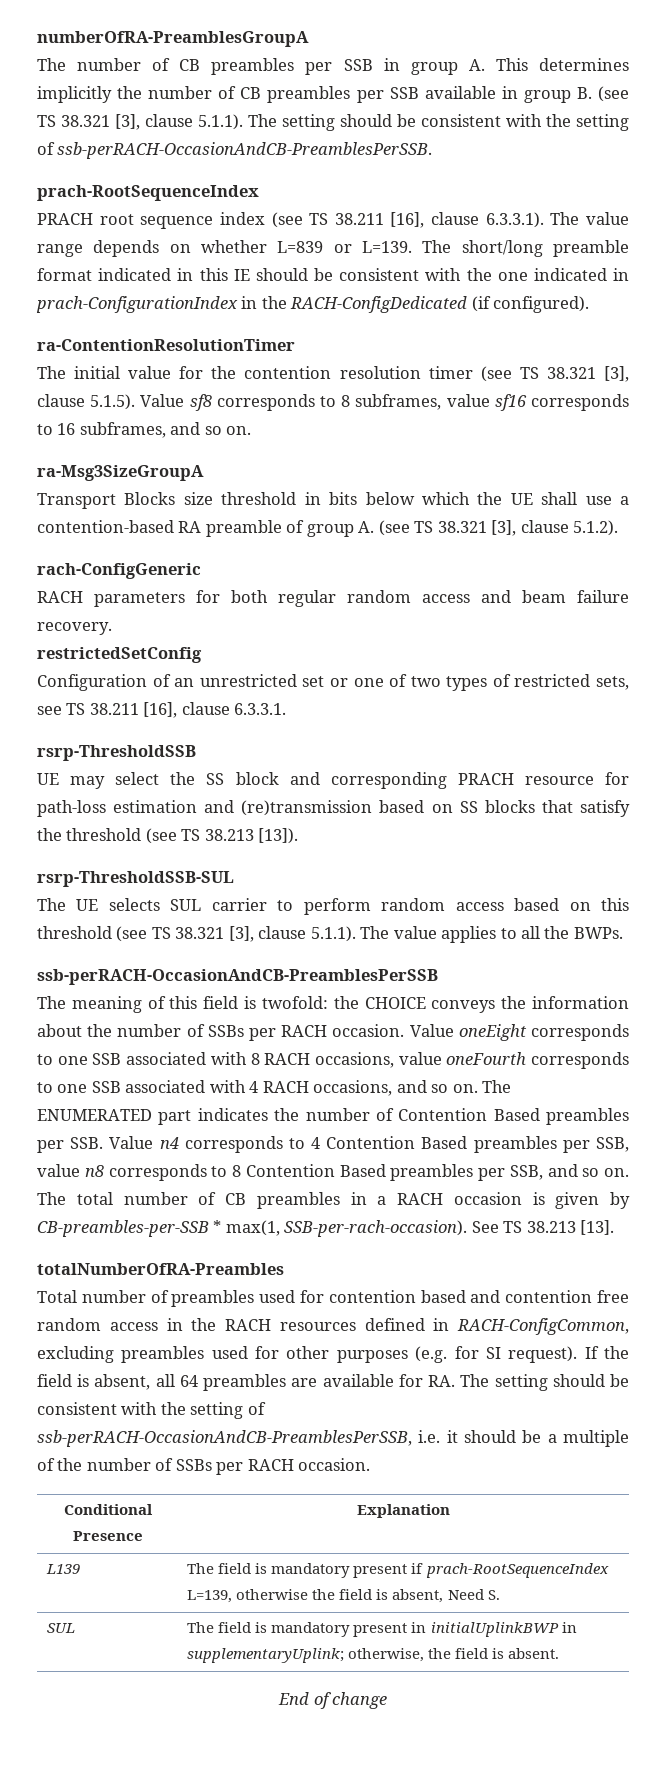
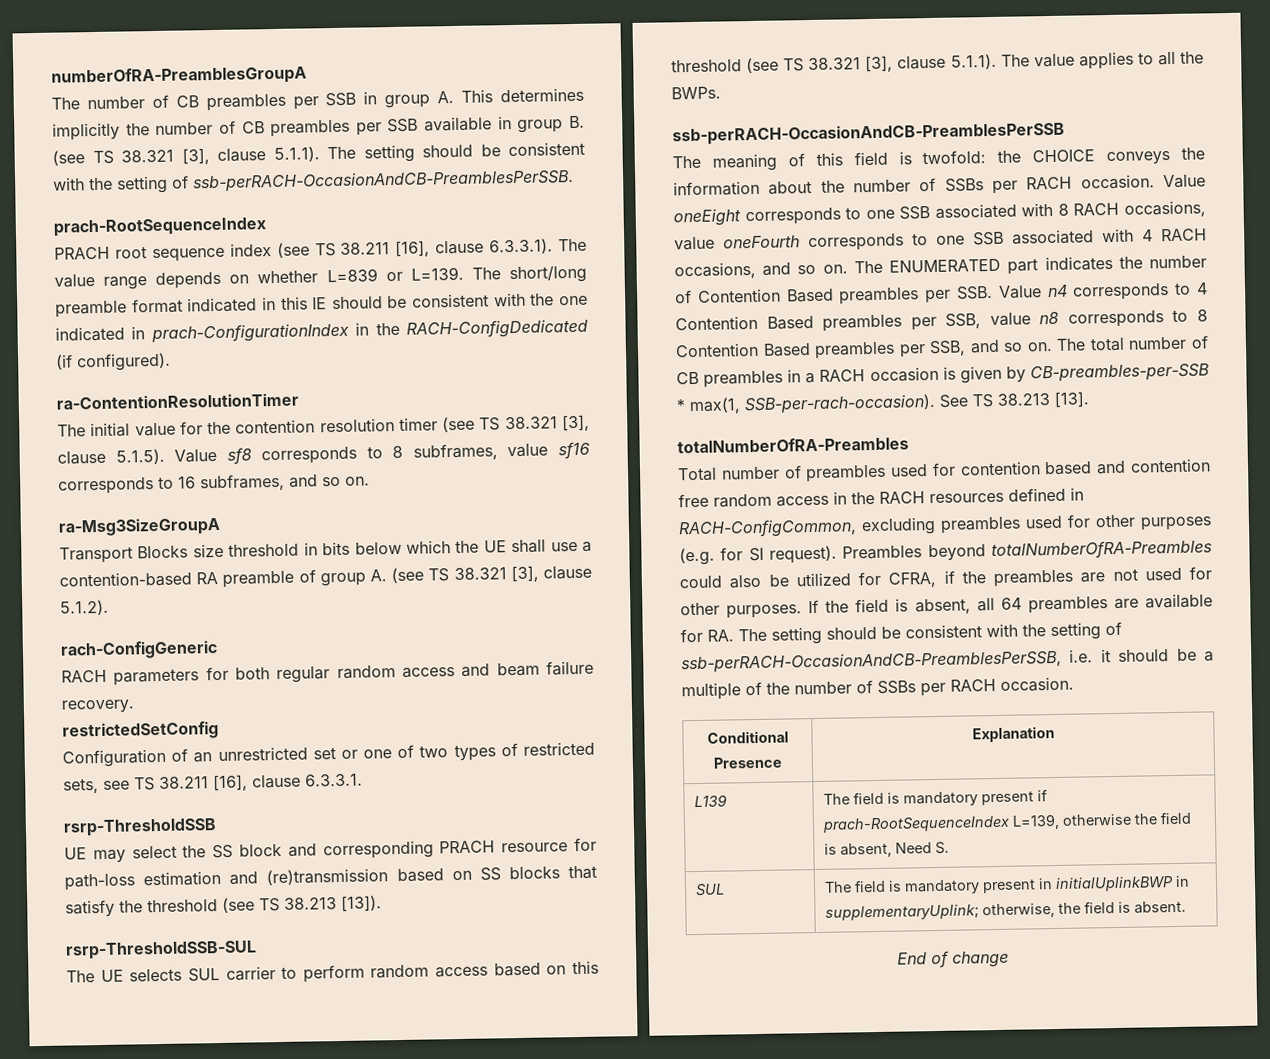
+ Preambles beyond totalNumberOfRA-Preambles could also be utilized for CFRA, if the preambles are not used for other purposes.

